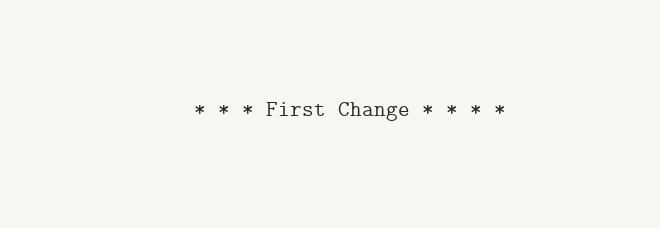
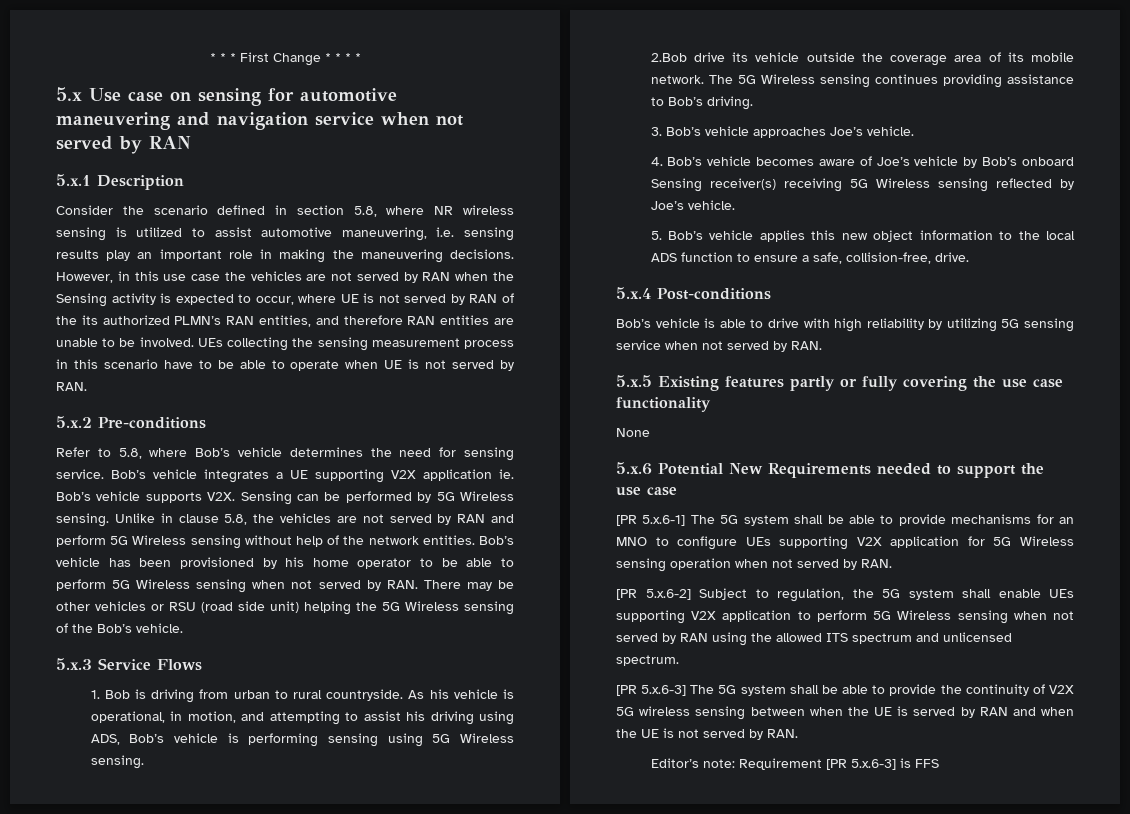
+ 5.x Use case on sensing for automotive maneuvering and navigation service when not served by RAN
+ 5.x.1 Description
+ Consider the scenario defined in section 5.8, where NR wireless sensing is utilized to assist automotive maneuvering, i.e. sensing results play an important role in making the maneuvering decisions. However, in this use case the vehicles are not served by RAN when the Sensing activity is expected to occur, where UE is not served by RAN of the its authorized PLMN’s RAN entities, and therefore RAN entities are unable to be involved. UEs collecting the sensing measurement process in this scenario have to be able to operate when UE is not served by RAN.
+ 5.x.2 Pre-conditions
+ Refer to 5.8, where Bob’s vehicle determines the need for sensing service. Bob’s vehicle integrates a UE supporting V2X application ie. Bob’s vehicle supports V2X. Sensing can be performed by 5G Wireless sensing. Unlike in clause 5.8, the vehicles are not served by RAN and perform 5G Wireless sensing without help of the network entities. Bob’s vehicle has been provisioned by his home operator to be able to perform 5G Wireless sensing when not served by RAN. There may be other vehicles or RSU (road side unit) helping the 5G Wireless sensing of the Bob’s vehicle.
+ 5.x.3 Service Flows
+ 1. Bob is driving from urban to rural countryside. As his vehicle is operational, in motion, and attempting to assist his driving using ADS, Bob’s vehicle is performing sensing using 5G Wireless sensing.
+ 2.Bob drive its vehicle outside the coverage area of its mobile network. The 5G Wireless sensing continues providing assistance to Bob’s driving.
+ 3. Bob’s vehicle approaches Joe’s vehicle.
+ 4. Bob’s vehicle becomes aware of Joe’s vehicle by Bob’s onboard Sensing receiver(s) receiving 5G Wireless sensing reflected by Joe’s vehicle.
+ 5. Bob’s vehicle applies this new object information to the local ADS function to ensure a safe, collision-free, drive.
+ 5.x.4 Post-conditions
+ Bob’s vehicle is able to drive with high reliability by utilizing 5G sensing service when not served by RAN.
+ 5.x.5 Existing features partly or fully covering the use case functionality
+ None
+ 5.x.6 Potential New Requirements needed to support the use case
+ [PR 5.x.6-1] The 5G system shall be able to provide mechanisms for an MNO to configure UEs supporting V2X application for 5G Wireless sensing operation when not served by RAN.
+ [PR 5.x.6-2] Subject to regulation, the 5G system shall enable UEs supporting V2X application to perform 5G Wireless sensing when not served by RAN using the allowed ITS spectrum and unlicensed spectrum.
+ [PR 5.x.6-3] The 5G system shall be able to provide the continuity of V2X 5G wireless sensing between when the UE is served by RAN and when the UE is not served by RAN.
+ Editor’s note: Requirement [PR 5.x.6-3] is FFS

